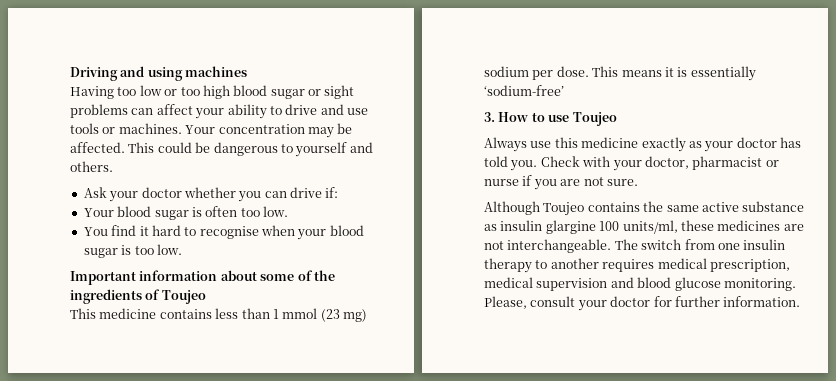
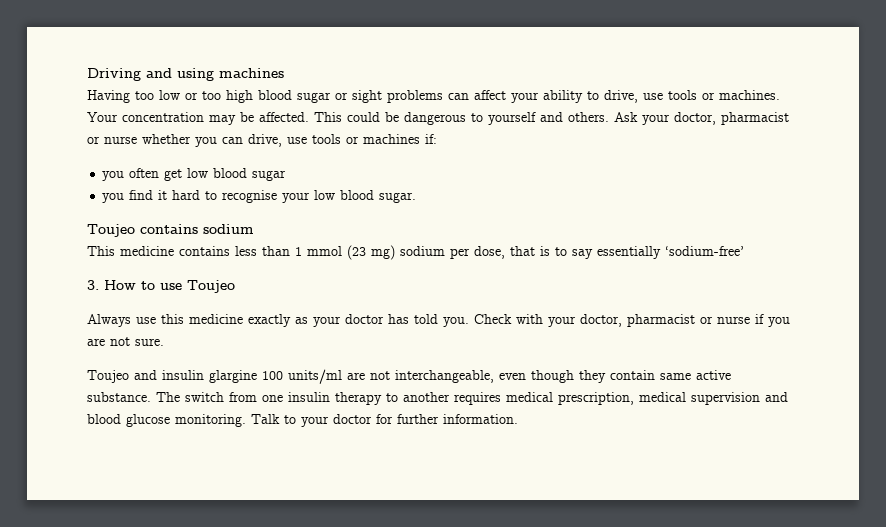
- Having too low or too high blood sugar or sight problems can affect your ability to drive and use tools or machines.
+ Having too low or too high blood sugar or sight problems can affect your ability to drive, use tools or machines.
- This could be dangerous to yourself and others.
- Ask your doctor whether you can drive if:
- Your blood sugar is often too low.
- You find it hard to recognise when your blood sugar is too low.
- Important information about some of the ingredients of Toujeo
+ This could be dangerous to yourself and others. Ask your doctor, pharmacist or nurse whether you can drive, use tools or machines if:
+ you often get low blood sugar
+ you find it hard to recognise your low blood sugar.
+ Toujeo contains sodium
- This medicine contains less than 1 mmol (23 mg) sodium per dose. This means it is essentially ‘sodium-free’
+ This medicine contains less than 1 mmol (23 mg) sodium per dose, that is to say essentially ‘sodium-free’
- Although Toujeo contains the same active substance as insulin glargine 100 units/ml, these medicines are not interchangeable.
+ Toujeo and insulin glargine 100 units/ml are not interchangeable, even though they contain same active substance.
- Please, consult your doctor for further information.
+ Talk to your doctor for further information.

